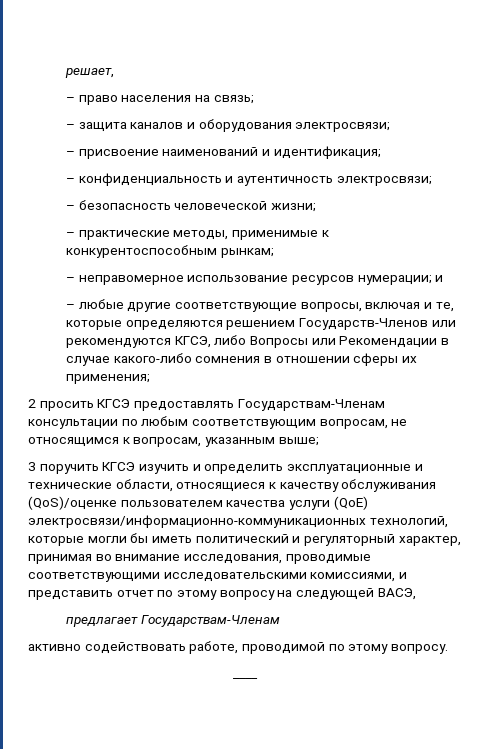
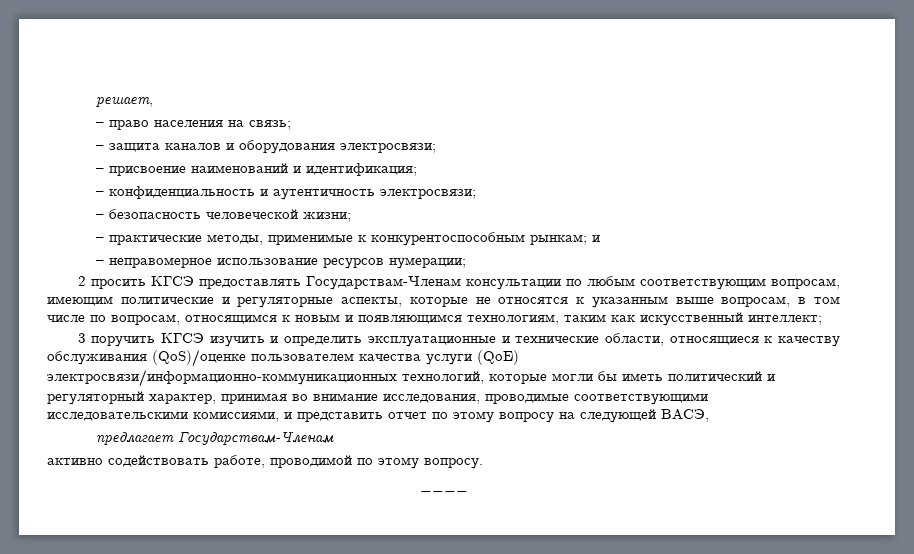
- – практические методы, применимые к конкурентоспособным рынкам;
+ – практические методы, применимые к конкурентоспособным рынкам; и
- – неправомерное использование ресурсов нумерации; и
- – любые другие соответствующие вопросы, включая и те, которые определяются решением Государств-Членов или рекомендуются КГСЭ, либо Вопросы или Рекомендации в случае какого-либо сомнения в отношении сферы их применения;
+ – неправомерное использование ресурсов нумерации;
- 2 просить КГСЭ предоставлять Государствам-Членам консультации по любым соответствующим вопросам, не относящимся к вопросам, указанным выше;
+ 2 просить КГСЭ предоставлять Государствам-Членам консультации по любым соответствующим вопросам, имеющим политические и регуляторные аспекты, которые не относятся к указанным выше вопросам, в том числе по вопросам, относящимся к новым и появляющимся технологиям, таким как искусственный интеллект;

